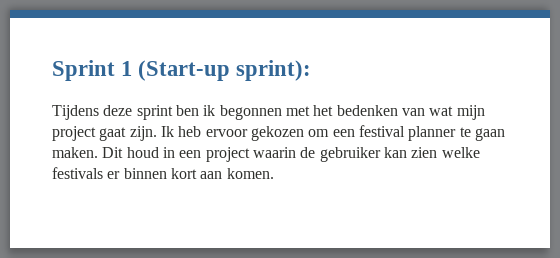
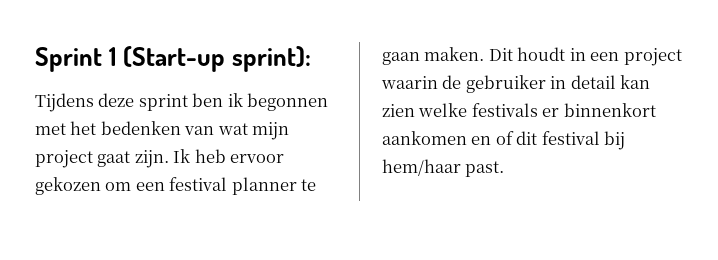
- Dit houd in een project waarin de gebruiker kan zien welke festivals er binnen kort aan komen.
+ Dit houdt in een project waarin de gebruiker in detail kan zien welke festivals er binnenkort aankomen en of dit festival bij hem/haar past.

